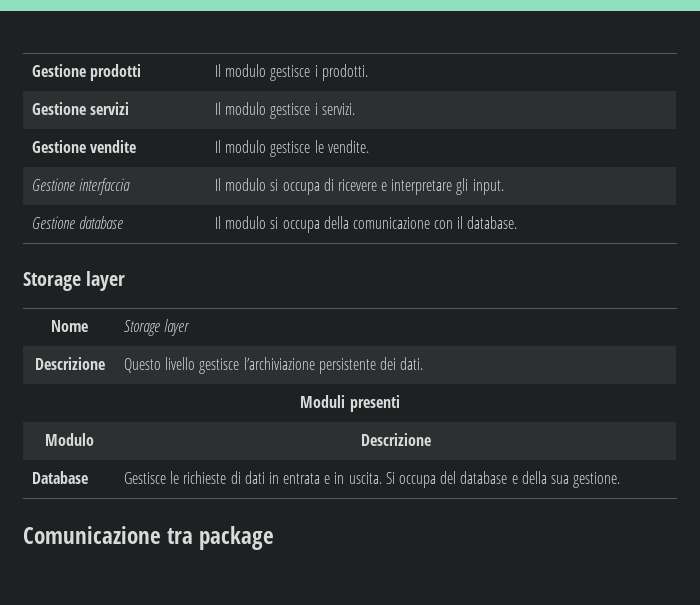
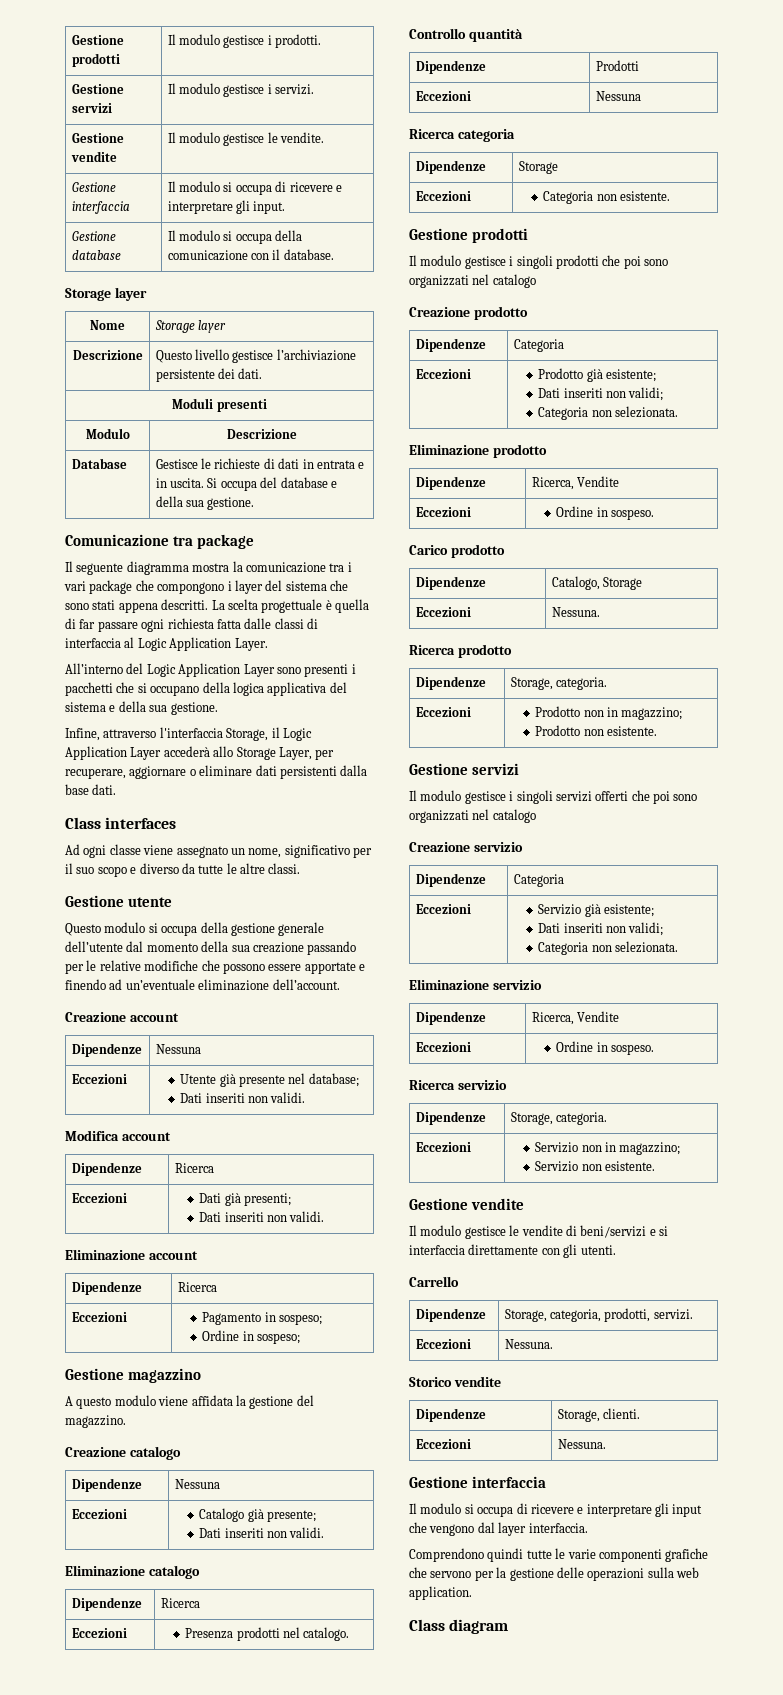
+ Il seguente diagramma mostra la comunicazione tra i vari package che compongono i layer del sistema che sono stati appena descritti. La scelta progettuale è quella di far passare ogni richiesta fatta dalle classi di interfaccia al Logic Application Layer.
+ All’interno del Logic Application Layer sono presenti i pacchetti che si occupano della logica applicativa del sistema e della sua gestione.
+ Infine, attraverso l'interfaccia Storage, il Logic Application Layer accederà allo Storage Layer, per recuperare, aggiornare o eliminare dati persistenti dalla base dati.
+ Class interfaces
+ Ad ogni classe viene assegnato un nome, significativo per il suo scopo e diverso da tutte le altre classi.
+ Gestione utente
+ Questo modulo si occupa della gestione generale dell’utente dal momento della sua creazione passando per le relative modifiche che possono essere apportate e finendo ad un’eventuale eliminazione dell’account.
+ Creazione account
+ Dipendenze | Nessuna
+ Eccezioni | Utente già presente nel database;
+ Dati inseriti non validi.
+ Modifica account
+ Dipendenze | Ricerca
+ Eccezioni | Dati già presenti;
+ Dati inseriti non validi.
+ Eliminazione account
+ Dipendenze | Ricerca
+ Eccezioni | Pagamento in sospeso;
+ Ordine in sospeso;
+ Gestione magazzino
+ A questo modulo viene affidata la gestione del magazzino.
+ Creazione catalogo
+ Dipendenze | Nessuna
+ Eccezioni | Catalogo già presente;
+ Dati inseriti non validi.
+ Eliminazione catalogo
+ Dipendenze | Ricerca
+ Eccezioni | Presenza prodotti nel catalogo.
+ Controllo quantità
+ Dipendenze | Prodotti
+ Eccezioni | Nessuna
+ Ricerca categoria
+ Dipendenze | Storage
+ Eccezioni | Categoria non esistente.
+ Gestione prodotti
+ Il modulo gestisce i singoli prodotti che poi sono organizzati nel catalogo
+ Creazione prodotto
+ Dipendenze | Categoria
+ Eccezioni | Prodotto già esistente;
+ Dati inseriti non validi;
+ Categoria non selezionata.
+ Eliminazione prodotto
+ Dipendenze | Ricerca, Vendite
+ Eccezioni | Ordine in sospeso.
+ Carico prodotto
+ Dipendenze | Catalogo, Storage
+ Eccezioni | Nessuna.
+ Ricerca prodotto
+ Dipendenze | Storage, categoria.
+ Eccezioni | Prodotto non in magazzino;
+ Prodotto non esistente.
+ Gestione servizi
+ Il modulo gestisce i singoli servizi offerti che poi sono organizzati nel catalogo
+ Creazione servizio
+ Dipendenze | Categoria
+ Eccezioni | Servizio già esistente;
+ Dati inseriti non validi;
+ Categoria non selezionata.
+ Eliminazione servizio
+ Dipendenze | Ricerca, Vendite
+ Eccezioni | Ordine in sospeso.
+ Ricerca servizio
+ Dipendenze | Storage, categoria.
+ Eccezioni | Servizio non in magazzino;
+ Servizio non esistente.
+ Gestione vendite
+ Il modulo gestisce le vendite di beni/servizi e si interfaccia direttamente con gli utenti.
+ Carrello
+ Dipendenze | Storage, categoria, prodotti, servizi.
+ Eccezioni | Nessuna.
+ Storico vendite
+ Dipendenze | Storage, clienti.
+ Eccezioni | Nessuna.
+ Gestione interfaccia
+ Il modulo si occupa di ricevere e interpretare gli input che vengono dal layer interfaccia.
+ Comprendono quindi tutte le varie componenti grafiche che servono per la gestione delle operazioni sulla web application.
+ Class diagram

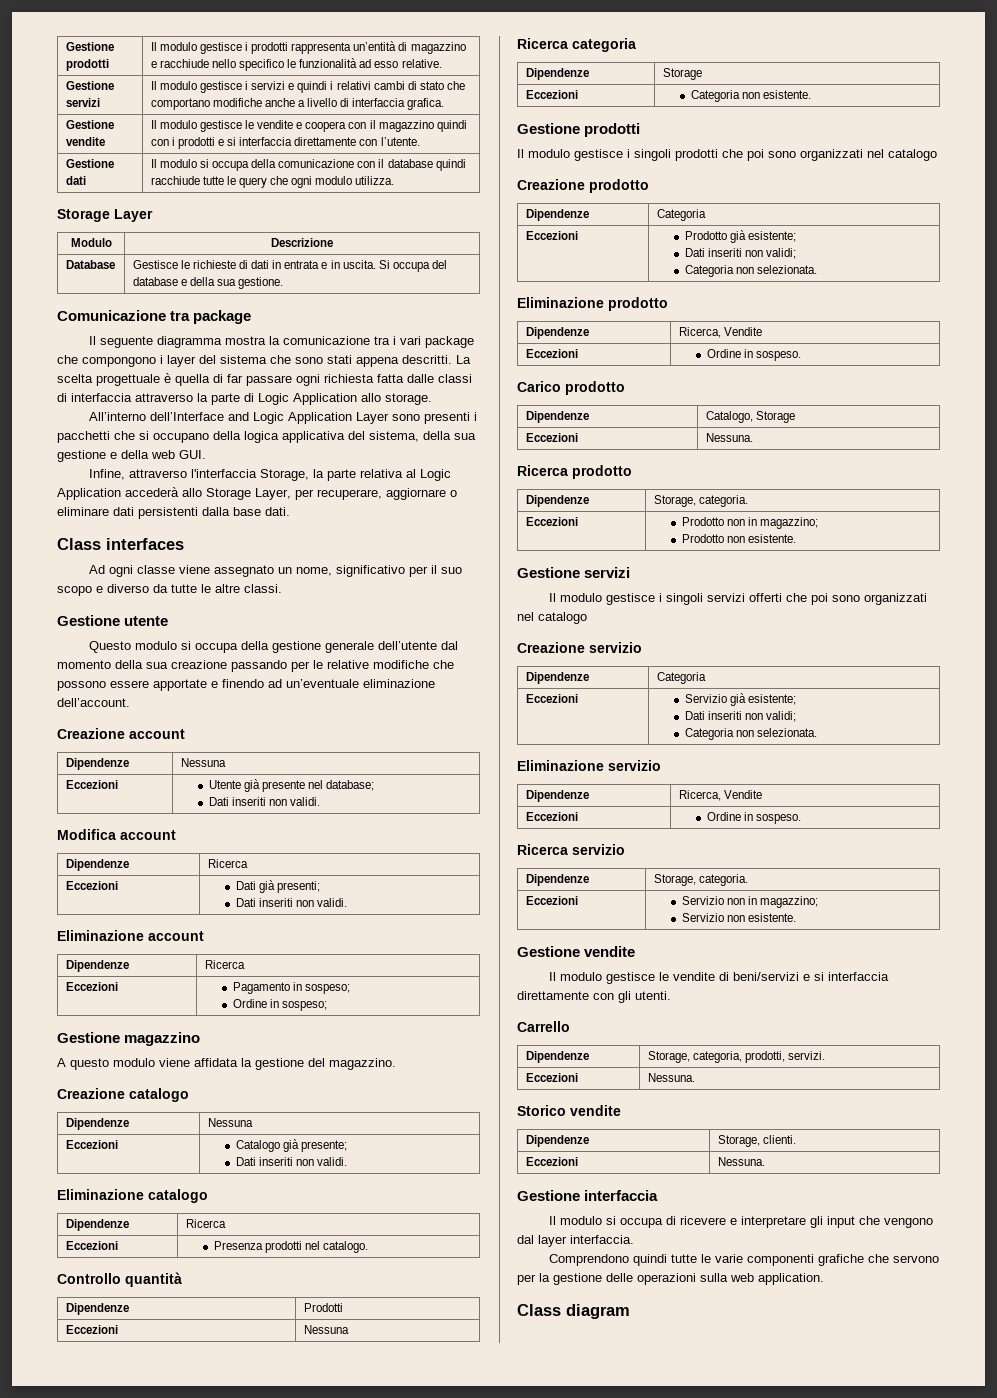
- Gestione prodotti | Il modulo gestisce i prodotti.
+ Gestione prodotti | Il modulo gestisce i prodotti rappresenta un’entità di magazzino e racchiude nello specifico le funzionalità ad esso relative.
- Gestione servizi | Il modulo gestisce i servizi.
+ Gestione servizi | Il modulo gestisce i servizi e quindi i relativi cambi di stato che comportano modifiche anche a livello di interfaccia grafica.
- Gestione vendite | Il modulo gestisce le vendite.
- Gestione interfaccia | Il modulo si occupa di ricevere e interpretare gli input.
- Gestione database | Il modulo si occupa della comunicazione con il database.
- Storage layer
- Nome | Storage layer
- Descrizione | Questo livello gestisce l’archiviazione persistente dei dati.
- Moduli presenti
+ Gestione vendite | Il modulo gestisce le vendite e coopera con il magazzino quindi con i prodotti e si interfaccia direttamente con l’utente.
+ Gestione dati | Il modulo si occupa della comunicazione con il database quindi racchiude tutte le query che ogni modulo utilizza.
+ Storage Layer
- La scelta progettuale è quella di far passare ogni richiesta fatta dalle classi di interfaccia al Logic Application Layer.
+ La scelta progettuale è quella di far passare ogni richiesta fatta dalle classi di interfaccia attraverso la parte di Logic Application allo storage.
- All’interno del Logic Application Layer sono presenti i pacchetti che si occupano della logica applicativa del sistema e della sua gestione.
+ All’interno dell’Interface and Logic Application Layer sono presenti i pacchetti che si occupano della logica applicativa del sistema, della sua gestione e della web GUI.
- Infine, attraverso l'interfaccia Storage, il Logic Application Layer accederà allo Storage Layer, per recuperare, aggiornare o eliminare dati persistenti dalla base dati.
+ Infine, attraverso l'interfaccia Storage, la parte relativa al Logic Application accederà allo Storage Layer, per recuperare, aggiornare o eliminare dati persistenti dalla base dati.

